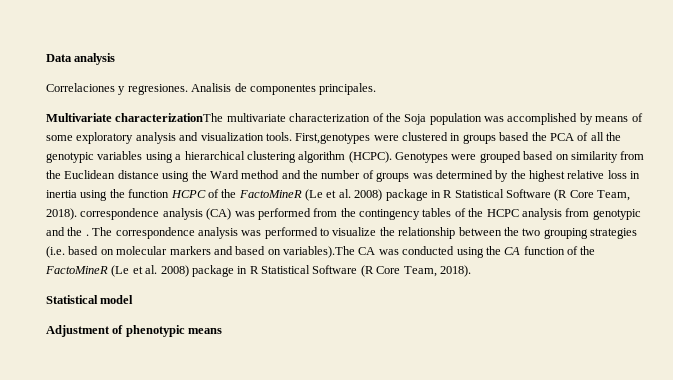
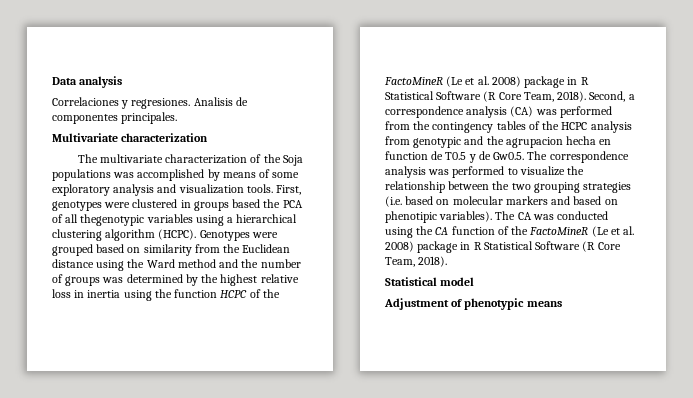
- Multivariate characterizationThe multivariate characterization of the Soja population was accomplished by means of some exploratory analysis and visualization tools.
+ Multivariate characterization
+ The multivariate characterization of the Soja populations was accomplished by means of some exploratory analysis and visualization tools.
- First,genotypes were clustered in groups based the PCA of all the genotypic variables using a hierarchical clustering algorithm (HCPC).
+ First, genotypes were clustered in groups based the PCA of all thegenotypic variables using a hierarchical clustering algorithm (HCPC).
- Genotypes were grouped based on similarity from the Euclidean distance using the Ward method and the number of groups was determined by the highest relative loss in inertia using the function HCPC of the FactoMineR (Le et al. 2008) package in R Statistical Software (R Core Team, 2018). correspondence analysis (CA) was performed from the contingency tables of the HCPC analysis from genotypic and the . The correspondence analysis was performed to visualize the relationship between the two grouping strategies (i.e. based on molecular markers and based on variables).The CA was conducted using the CA function of the FactoMineR (Le et al. 2008) package in R Statistical Software (R Core Team, 2018).
+ Genotypes were grouped based on similarity from the Euclidean distance using the Ward method and the number of groups was determined by the highest relative loss in inertia using the function HCPC of the FactoMineR (Le et al. 2008) package in R Statistical Software (R Core Team, 2018). Second, a correspondence analysis (CA) was performed from the contingency tables of the HCPC analysis from genotypic and the agrupacion hecha en function de T0.5 y de Gw0.5. The correspondence analysis was performed to visualize the relationship between the two grouping strategies (i.e. based on molecular markers and based on phenotipic variables). The CA was conducted using the CA function of the FactoMineR (Le et al. 2008) package in R Statistical Software (R Core Team, 2018).

